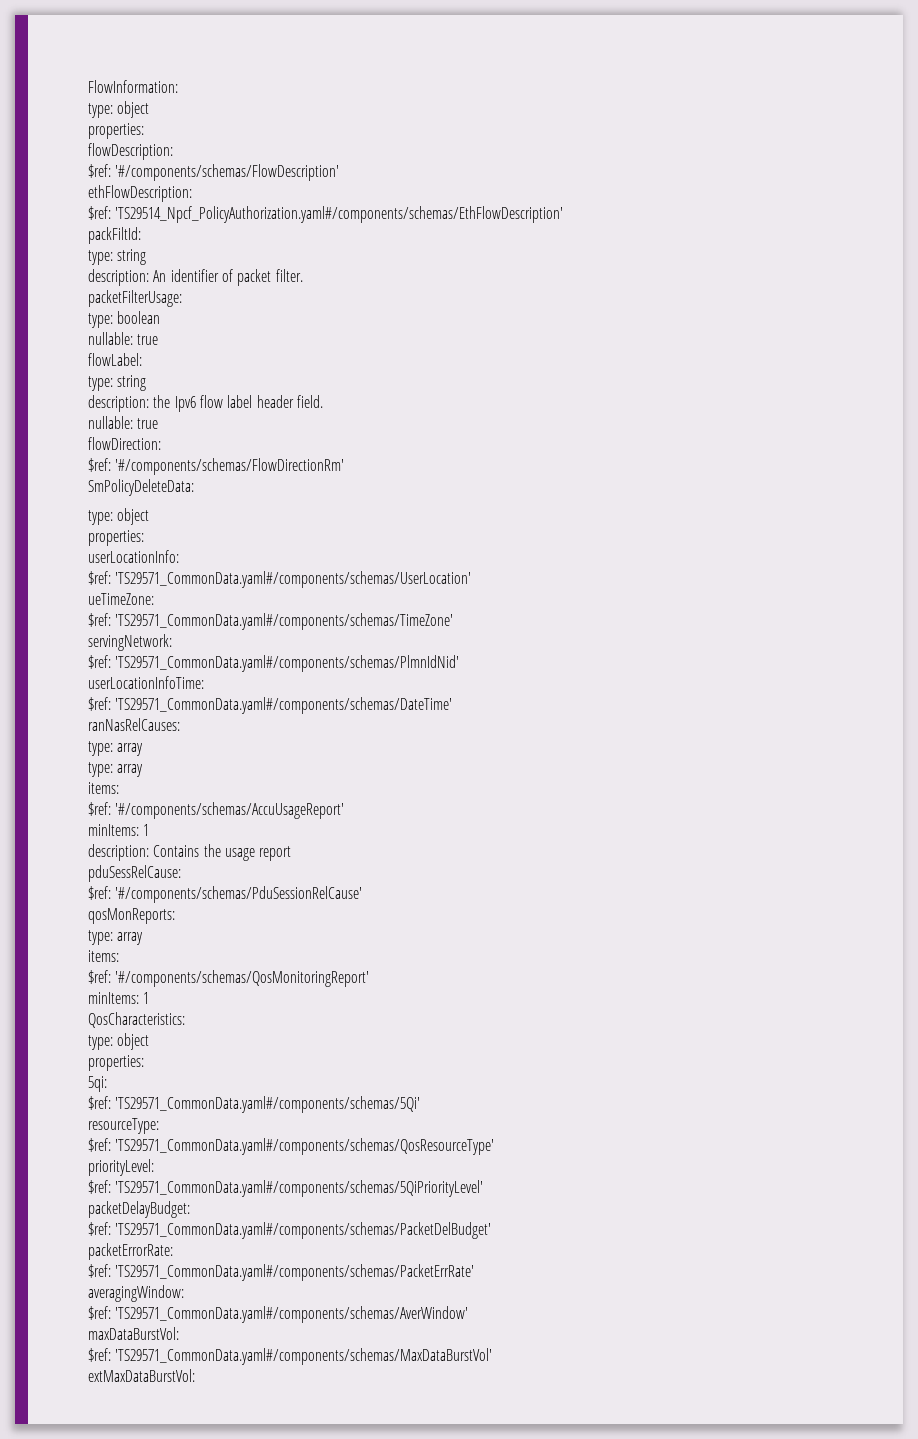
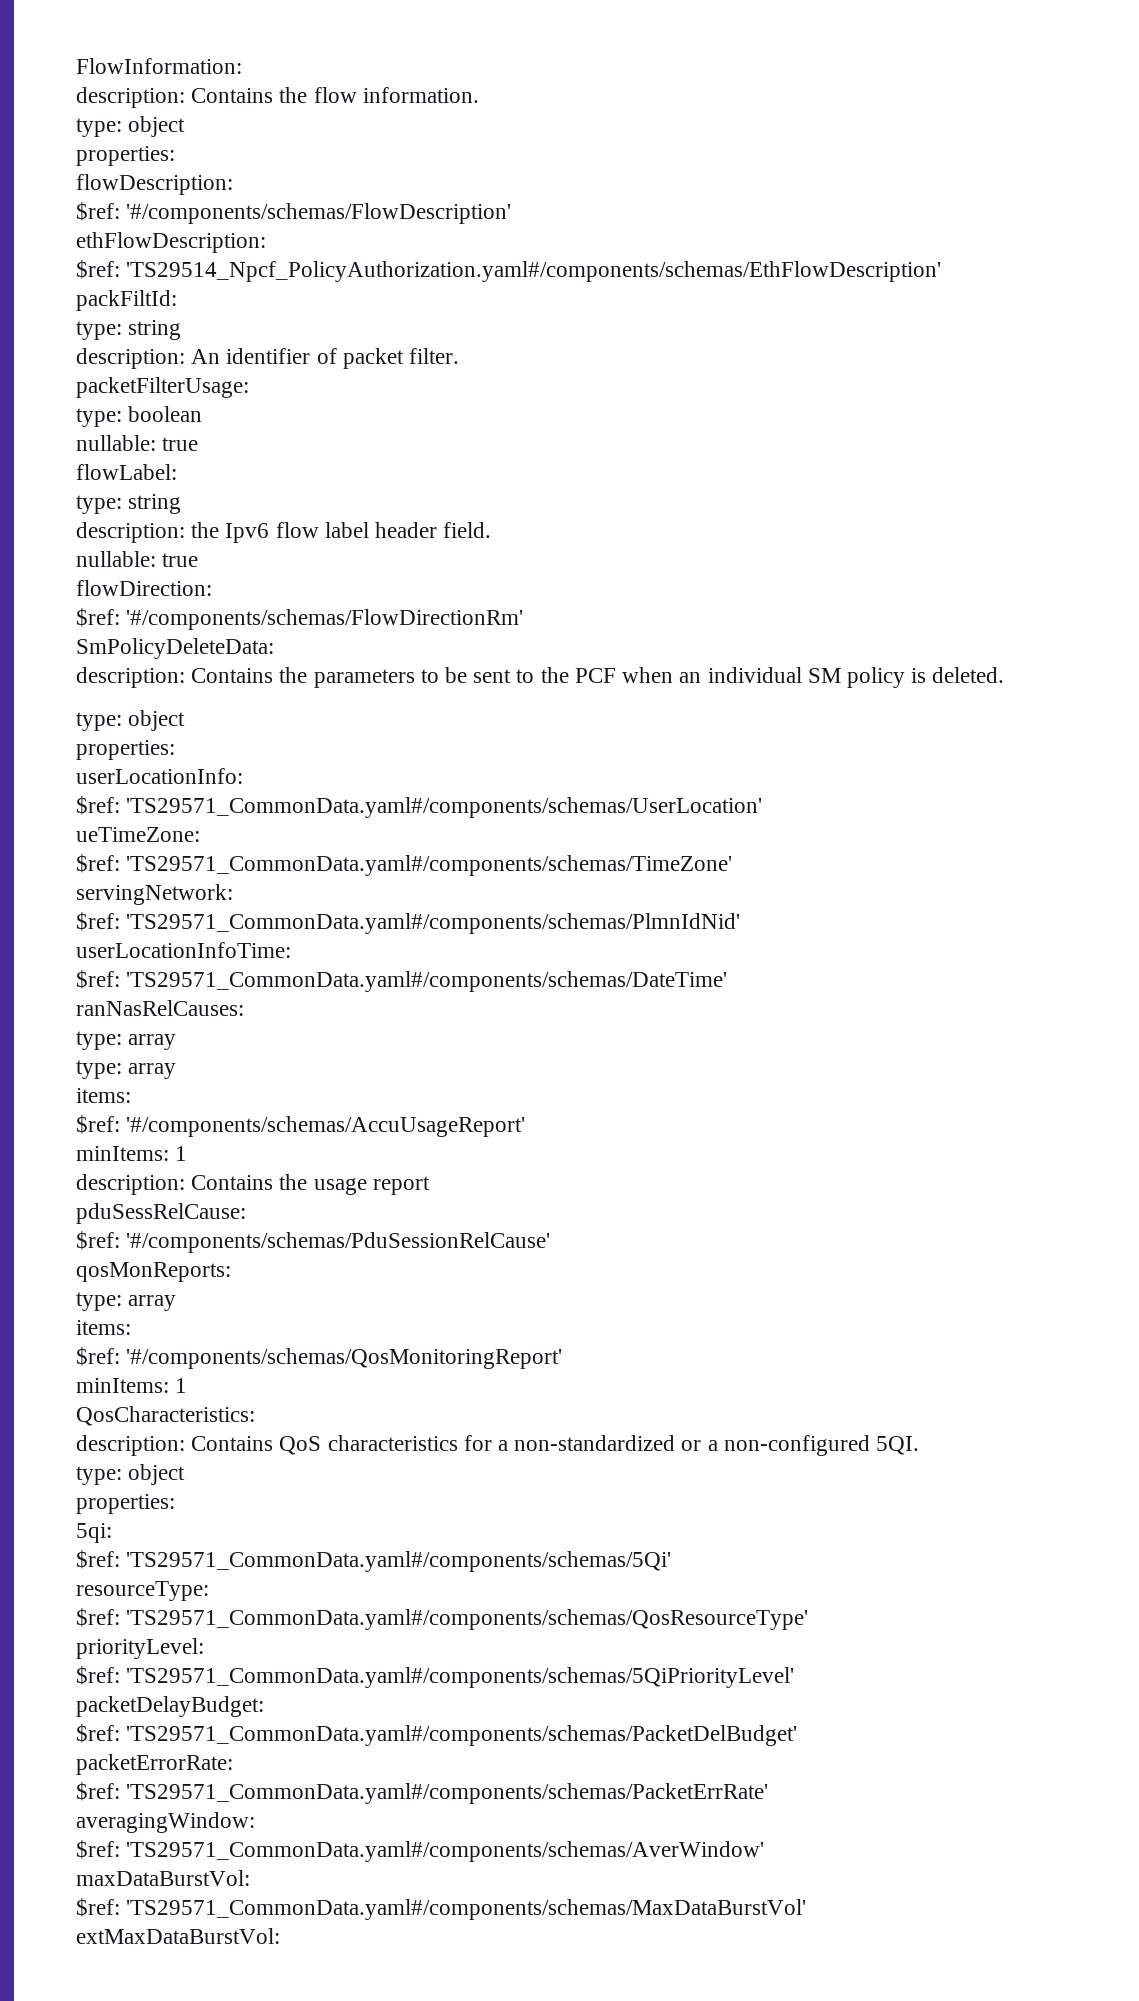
+ description: Contains the flow information.
+ description: Contains the parameters to be sent to the PCF when an individual SM policy is deleted.
+ description: Contains QoS characteristics for a non-standardized or a non-configured 5QI.

